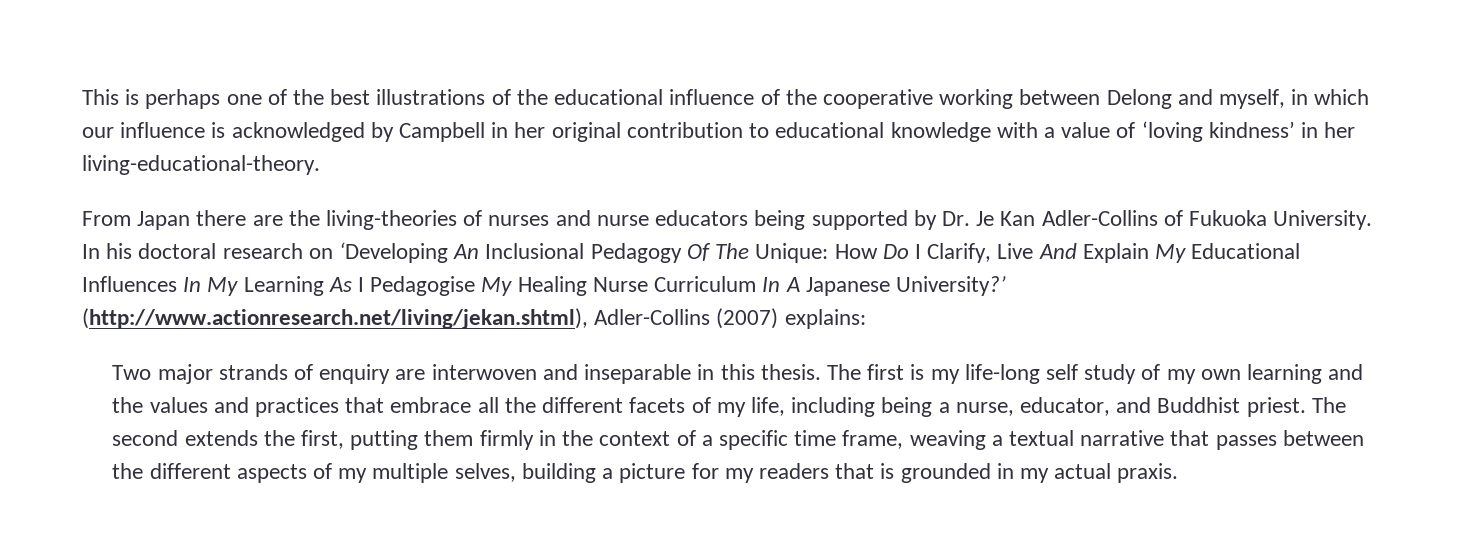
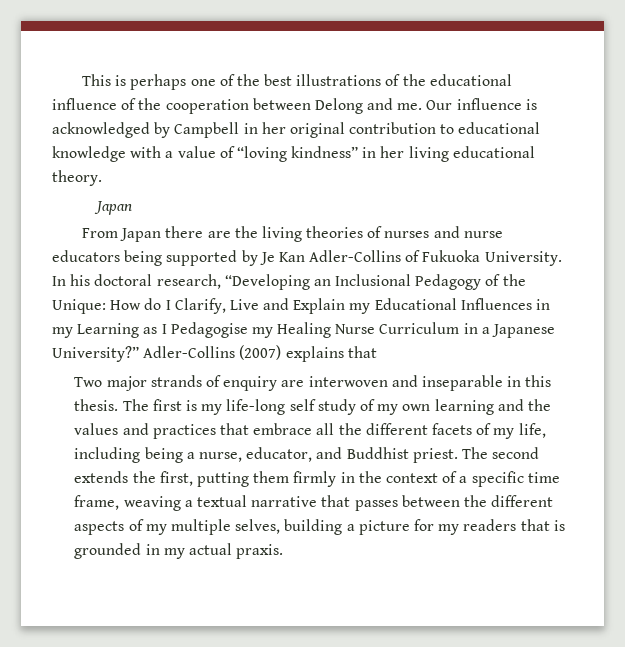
- This is perhaps one of the best illustrations of the educational influence of the cooperative working between Delong and myself, in which our influence is acknowledged by Campbell in her original contribution to educational knowledge with a value of ‘loving kindness’ in her living-educational-theory.
+ This is perhaps one of the best illustrations of the educational influence of the cooperation between Delong and me. Our influence is acknowledged by Campbell in her original contribution to educational knowledge with a value of “loving kindness” in her living educational theory.
+ Japan
- From Japan there are the living-theories of nurses and nurse educators being supported by Dr. Je Kan Adler-Collins of Fukuoka University.
+ From Japan there are the living theories of nurses and nurse educators being supported by Je Kan Adler-Collins of Fukuoka University.
- In his doctoral research on ‘Developing An Inclusional Pedagogy Of The Unique: How Do I Clarify, Live And Explain My Educational Influences In My Learning As I Pedagogise My Healing Nurse Curriculum In A Japanese University?’ (http://www.actionresearch.net/living/jekan.shtml), Adler-Collins (2007) explains:
+ In his doctoral research, “Developing an Inclusional Pedagogy of the Unique: How do I Clarify, Live and Explain my Educational Influences in my Learning as I Pedagogise my Healing Nurse Curriculum in a Japanese University?” Adler-Collins (2007) explains that

